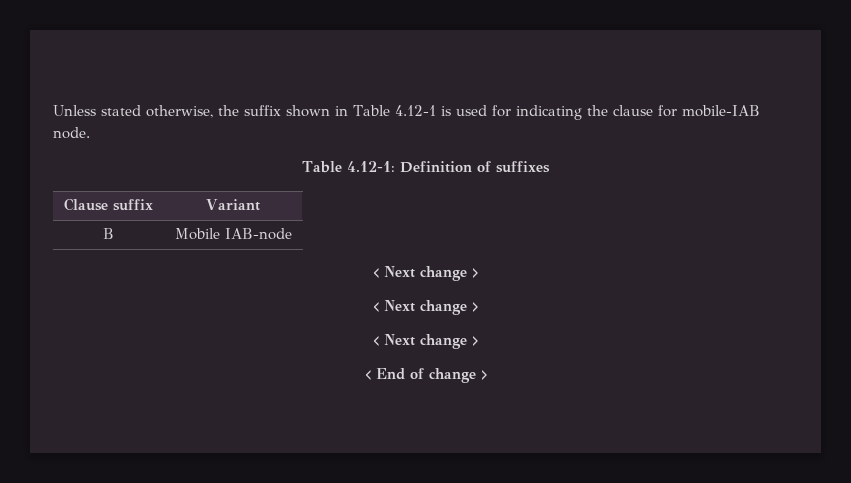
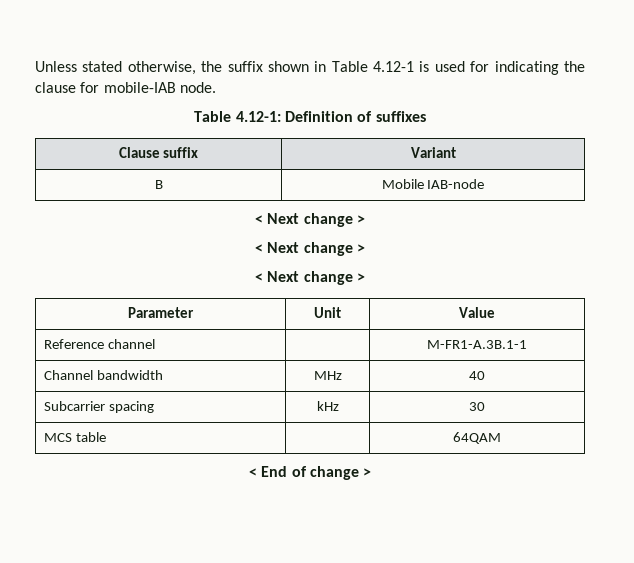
+ Parameter | Unit | Value
+ Reference channel | | M-FR1-A.3B.1-1
+ Channel bandwidth | MHz | 40
+ Subcarrier spacing | kHz | 30
+ MCS table | | 64QAM

